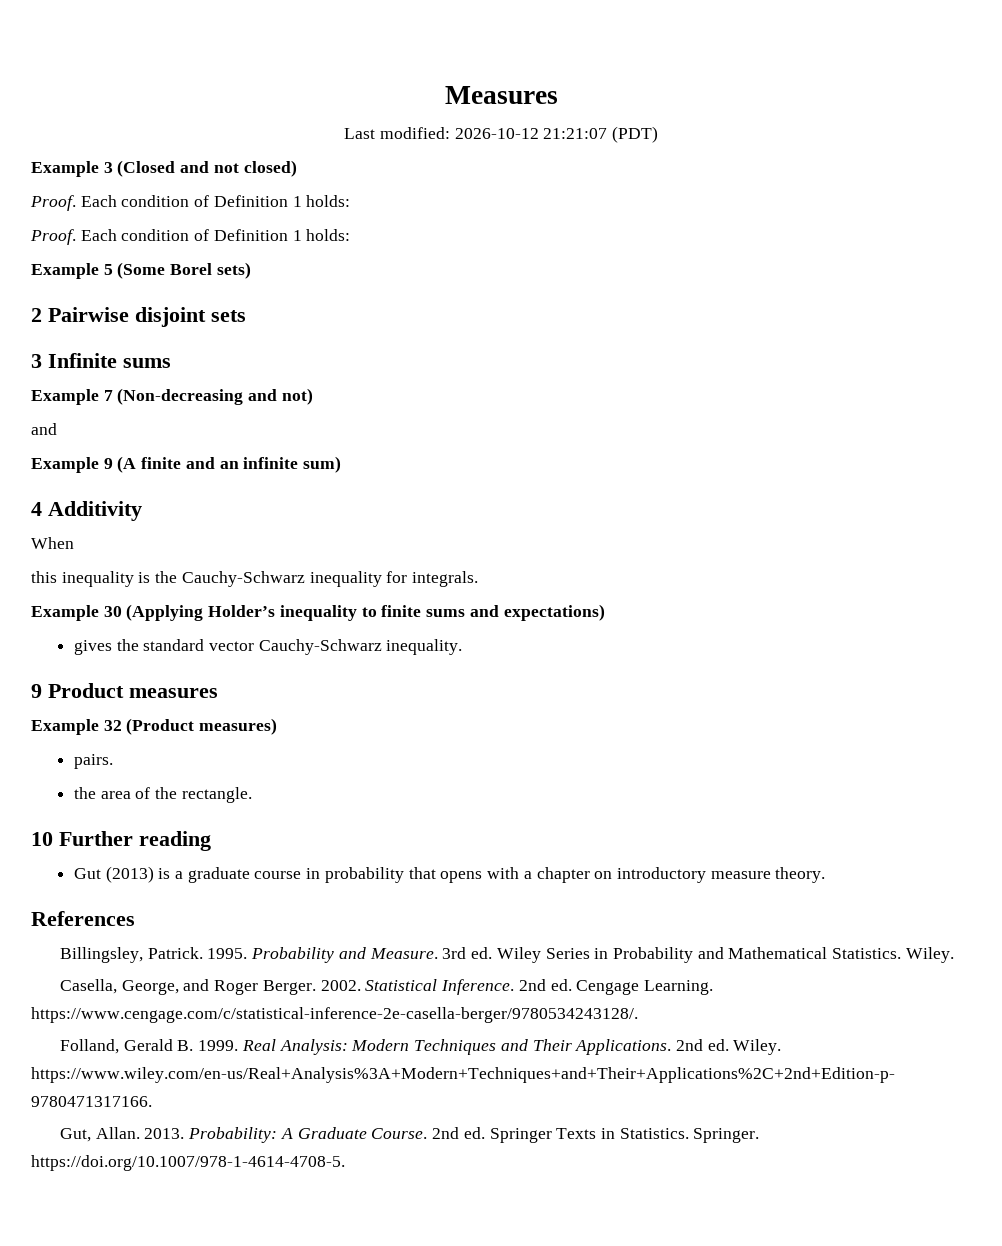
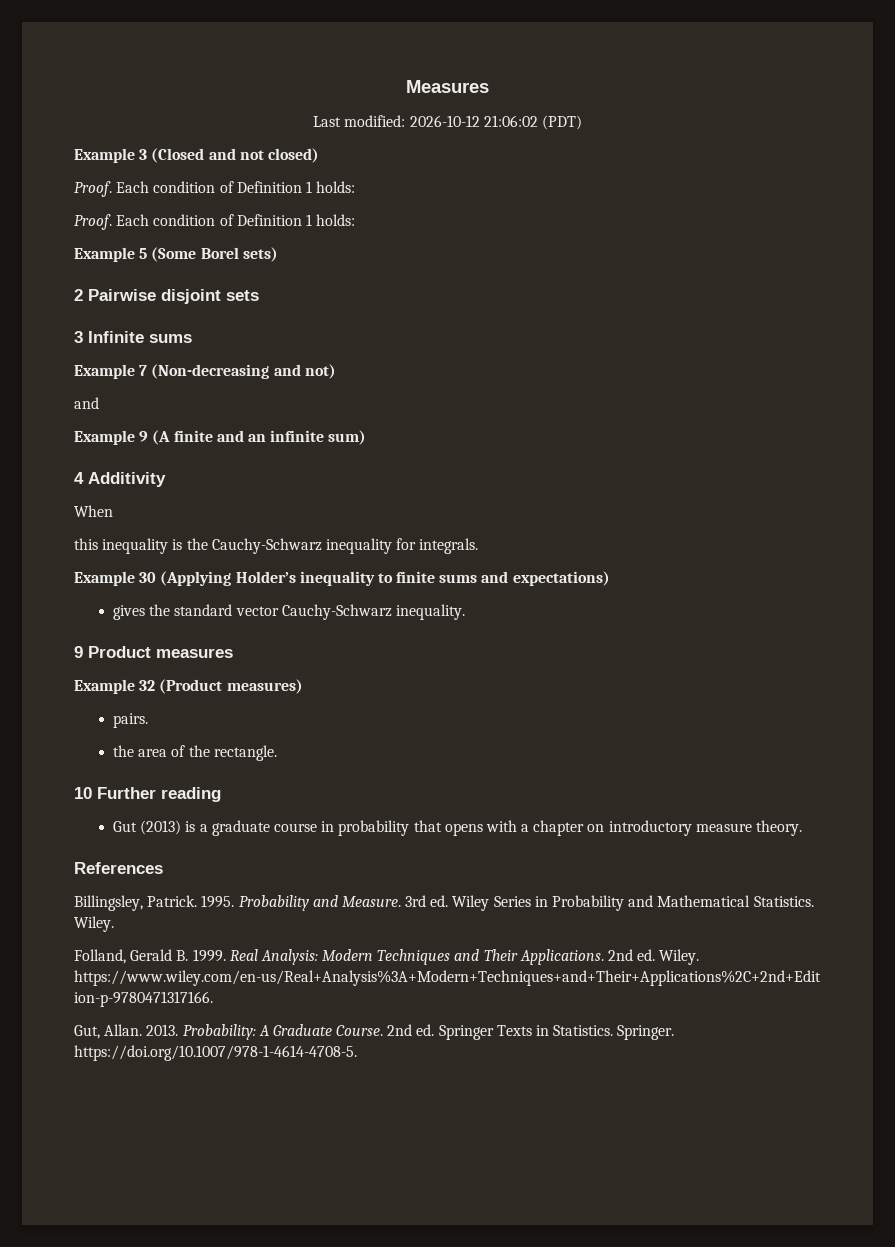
- Last modified: 2026-10-12 21:21:07 (PDT)
+ Last modified: 2026-10-12 21:06:02 (PDT)
- Casella, George, and Roger Berger. 2002. Statistical Inference. 2nd ed. Cengage Learning. https://www.cengage.com/c/statistical-inference-2e-casella-berger/9780534243128/.

